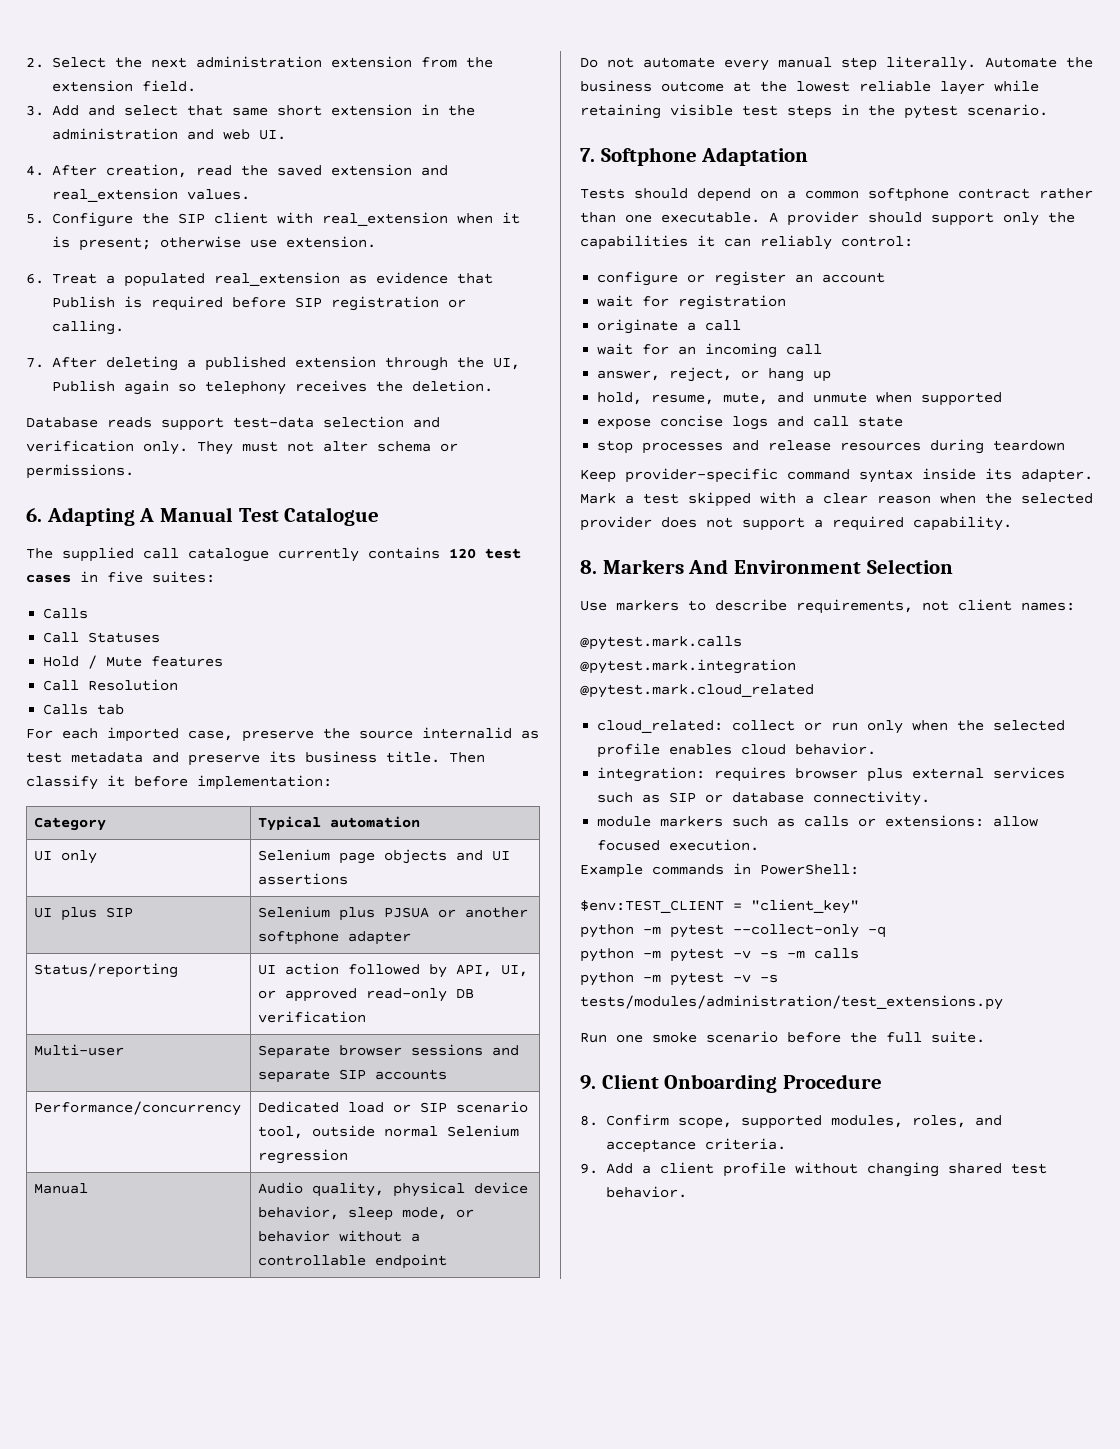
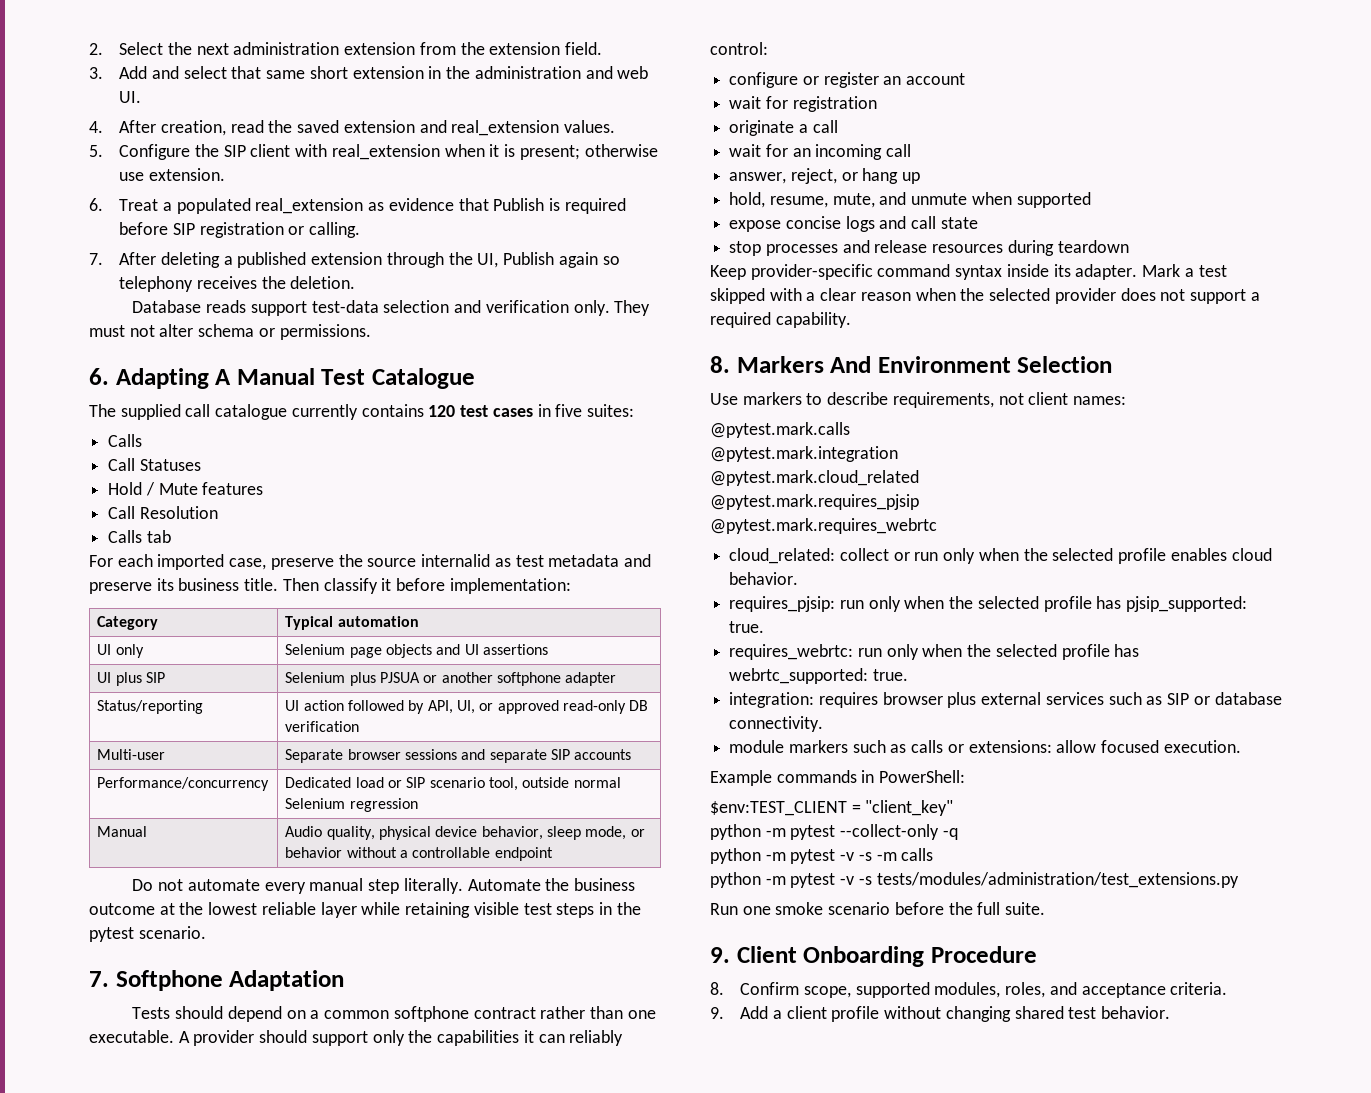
+ @pytest.mark.requires_pjsip
+ @pytest.mark.requires_webrtc
+ requires_pjsip: run only when the selected profile has pjsip_supported: true.
+ requires_webrtc: run only when the selected profile has webrtc_supported: true.

